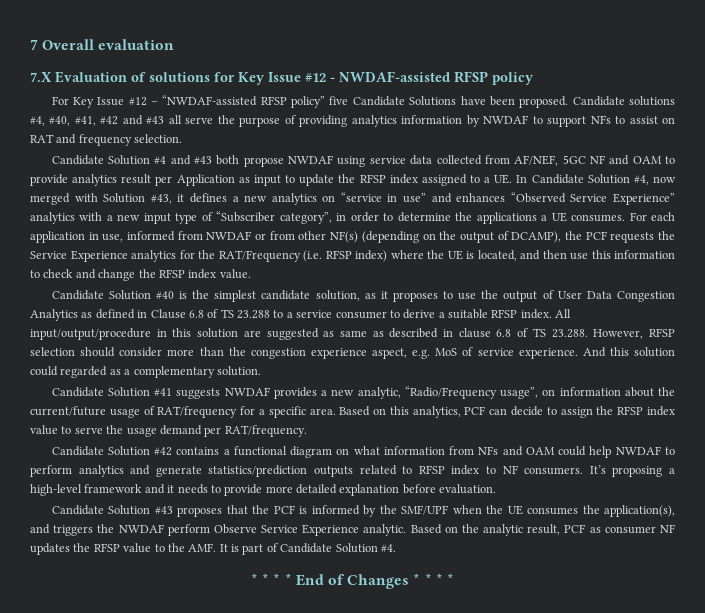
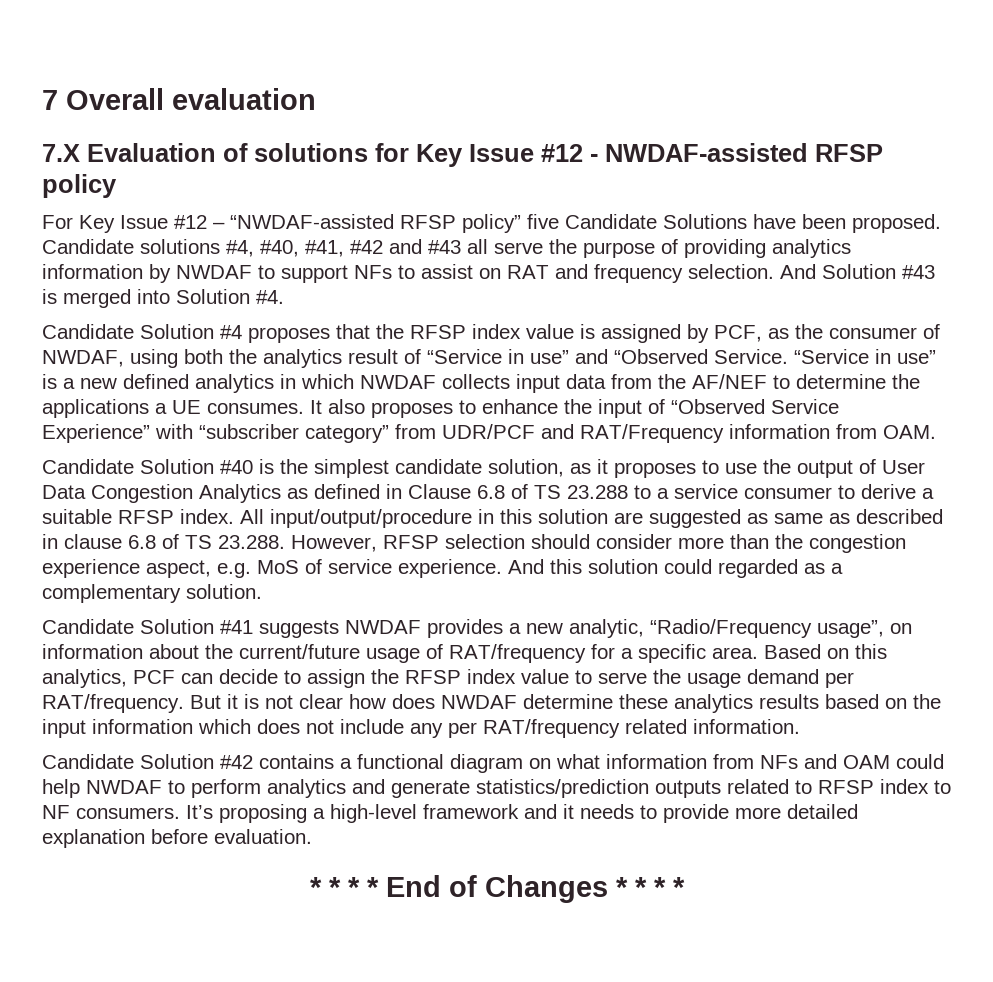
- Candidate solutions #4, #40, #41, #42 and #43 all serve the purpose of providing analytics information by NWDAF to support NFs to assist on RAT and frequency selection.
- Candidate Solution #4 and #43 both propose NWDAF using service data collected from AF/NEF, 5GC NF and OAM to provide analytics result per Application as input to update the RFSP index assigned to a UE. In Candidate Solution #4, now merged with Solution #43, it defines a new analytics on “service in use” and enhances “Observed Service Experience” analytics with a new input type of “Subscriber category”, in order to determine the applications a UE consumes.
+ Candidate solutions #4, #40, #41, #42 and #43 all serve the purpose of providing analytics information by NWDAF to support NFs to assist on RAT and frequency selection. And Solution #43 is merged into Solution #4.
+ Candidate Solution #4 proposes that the RFSP index value is assigned by PCF, as the consumer of NWDAF, using both the analytics result of “Service in use” and “Observed Service. “Service in use” is a new defined analytics in which NWDAF collects input data from the AF/NEF to determine the applications a UE consumes.
- For each application in use, informed from NWDAF or from other NF(s) (depending on the output of DCAMP), the PCF requests the Service Experience analytics for the RAT/Frequency (i.e. RFSP index) where the UE is located, and then use this information to check and change the RFSP index value.
+ It also proposes to enhance the input of “Observed Service Experience” with “subscriber category” from UDR/PCF and RAT/Frequency information from OAM.
+ But it is not clear how does NWDAF determine these analytics results based on the input information which does not include any per RAT/frequency related information.
- Candidate Solution #43 proposes that the PCF is informed by the SMF/UPF when the UE consumes the application(s), and triggers the NWDAF perform Observe Service Experience analytic. Based on the analytic result, PCF as consumer NF updates the RFSP value to the AMF. It is part of Candidate Solution #4.

